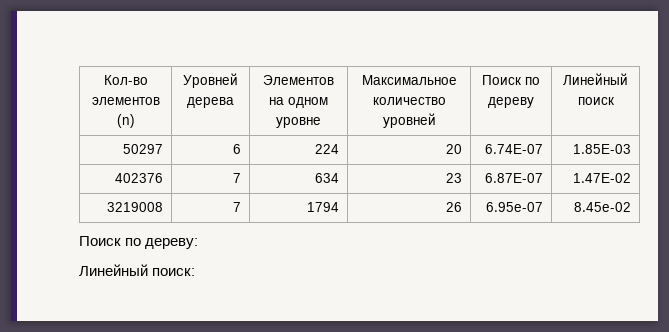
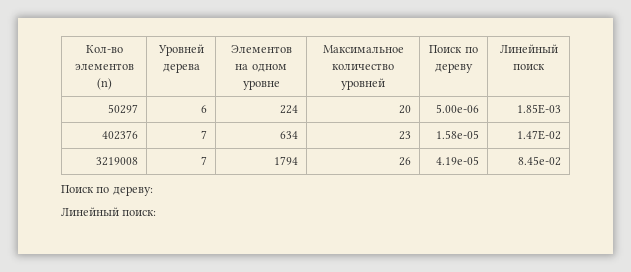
- 50297 | 6 | 224 | 20 | 6.74E-07 | 1.85E-03
+ 50297 | 6 | 224 | 20 | 5.00e-06 | 1.85E-03
- 402376 | 7 | 634 | 23 | 6.87E-07 | 1.47E-02
+ 402376 | 7 | 634 | 23 | 1.58e-05 | 1.47E-02
- 3219008 | 7 | 1794 | 26 | 6.95e-07 | 8.45e-02
+ 3219008 | 7 | 1794 | 26 | 4.19e-05 | 8.45e-02

